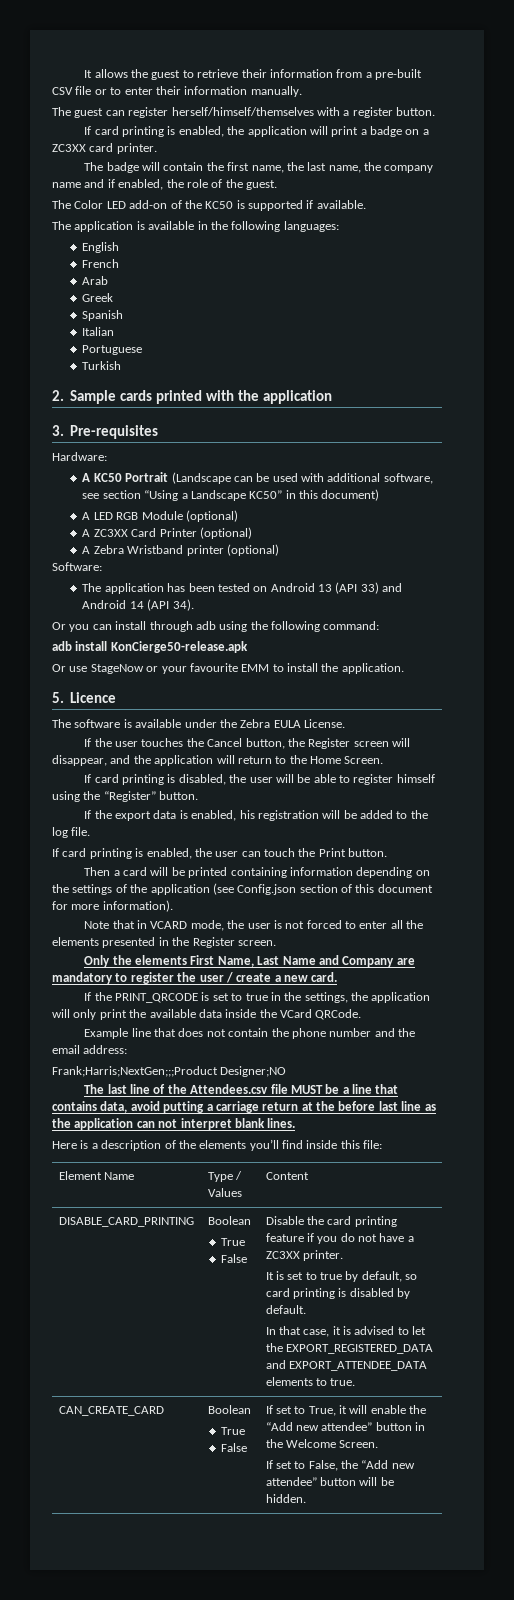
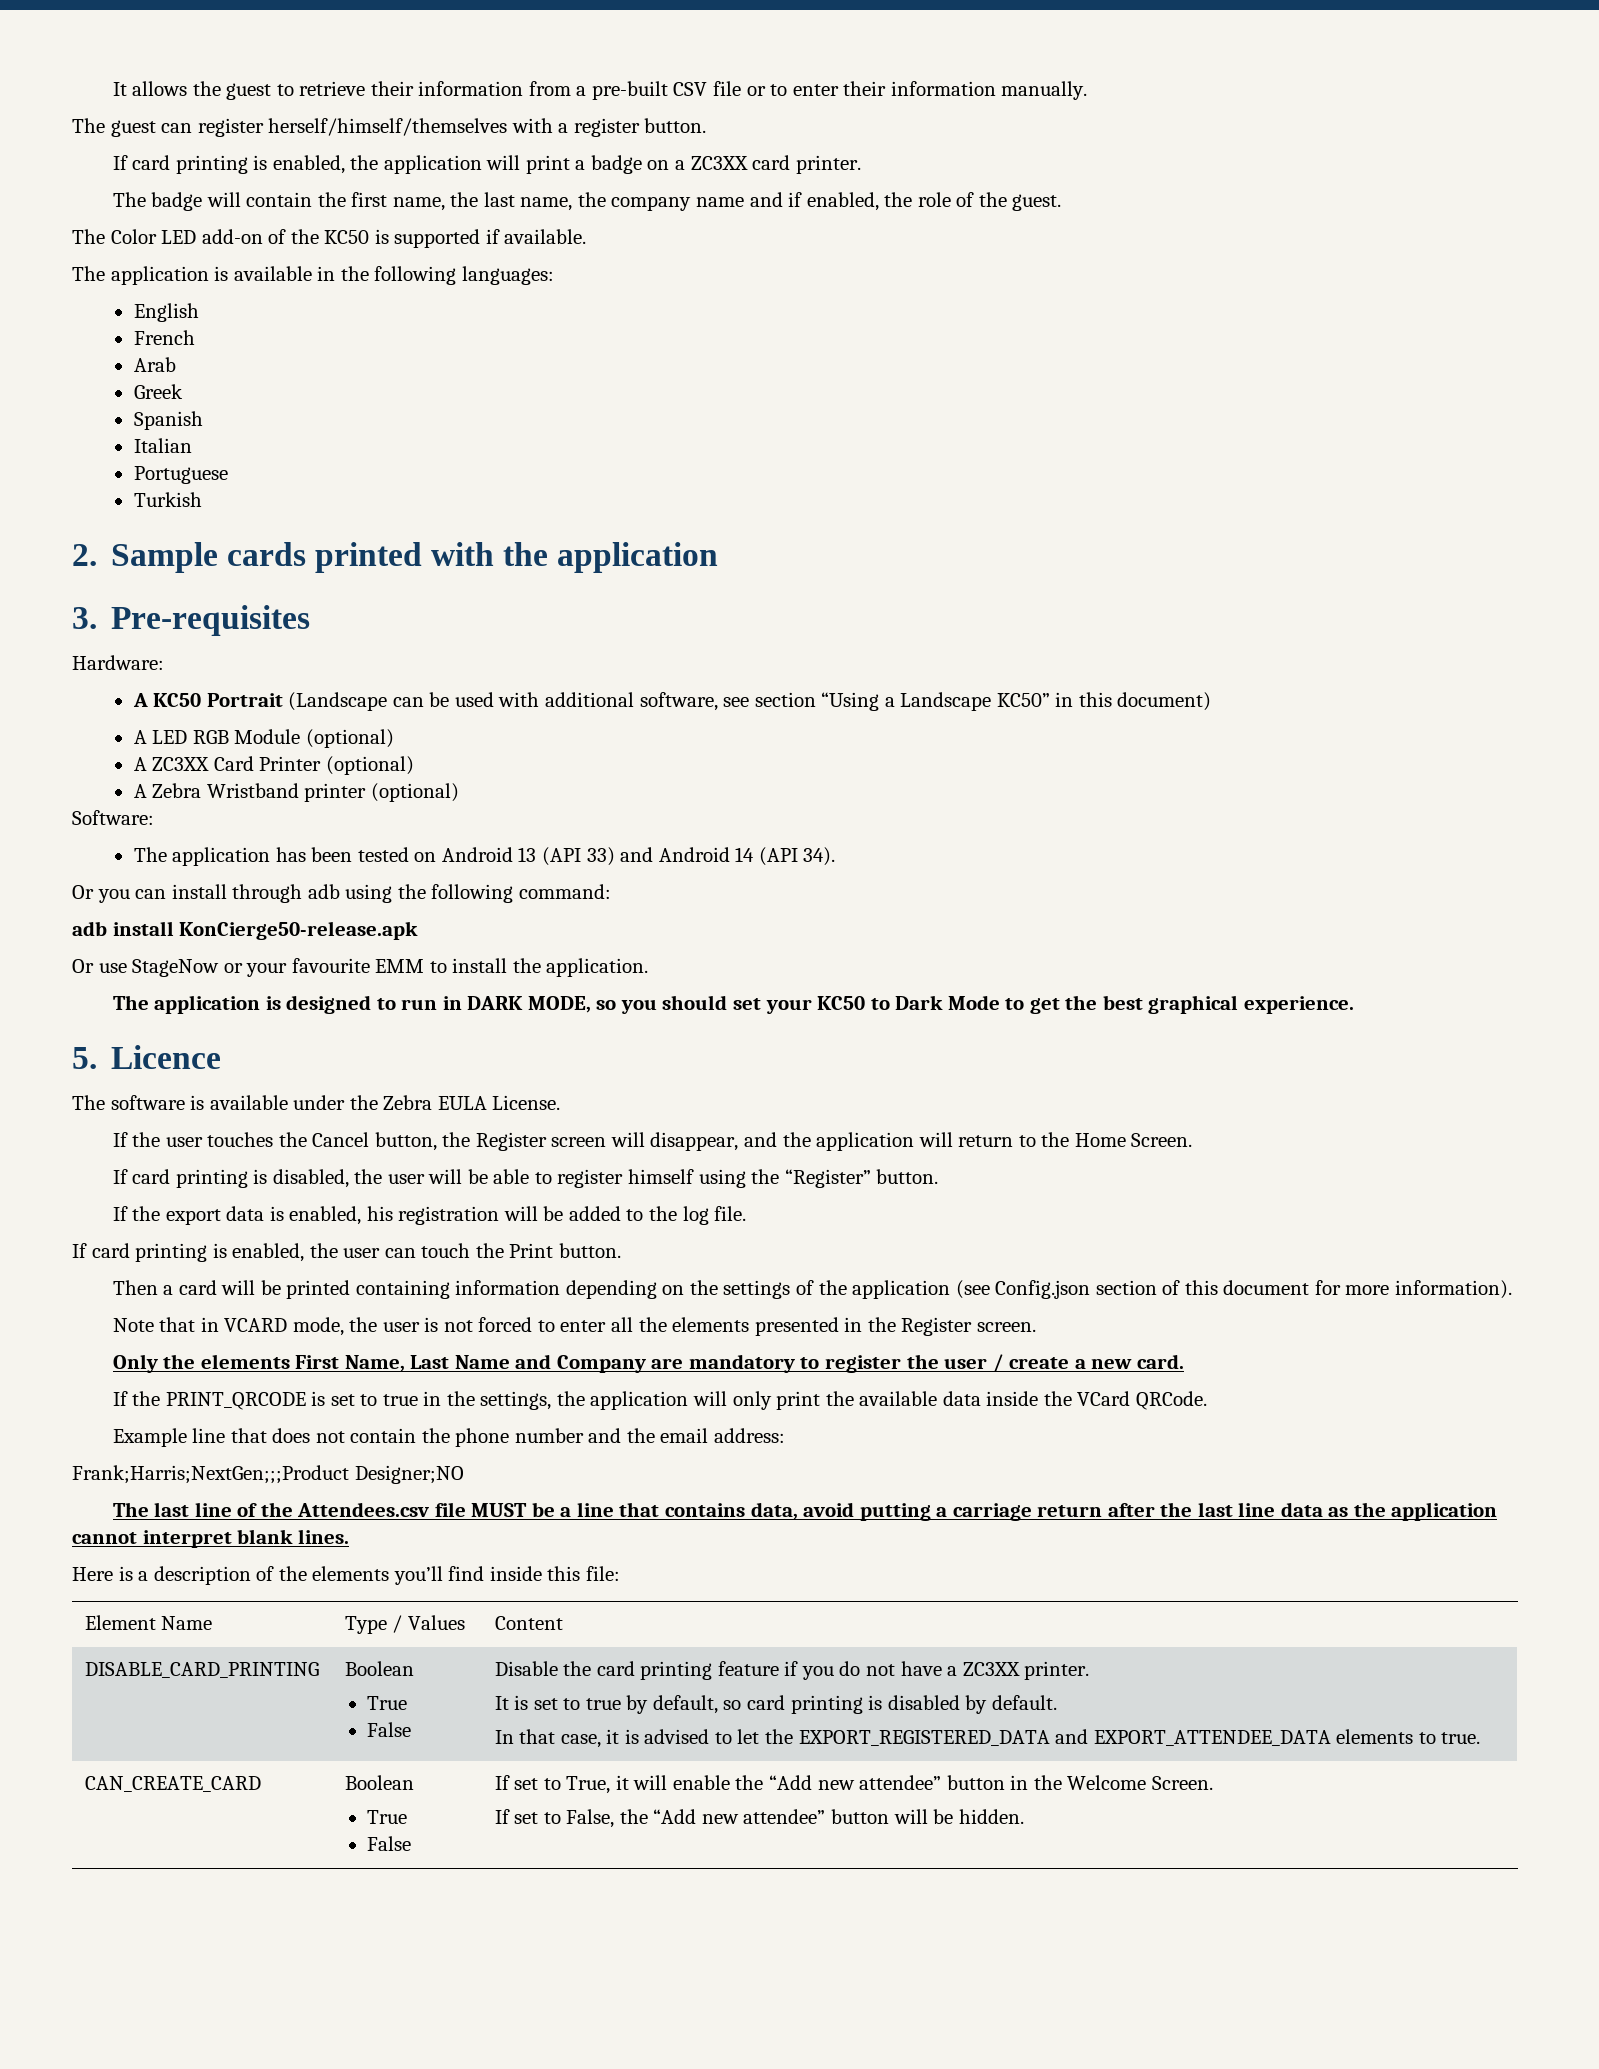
+ The application is designed to run in DARK MODE, so you should set your KC50 to Dark Mode to get the best graphical experience.
- The last line of the Attendees.csv file MUST be a line that contains data, avoid putting a carriage return at the before last line as the application can not interpret blank lines.
+ The last line of the Attendees.csv file MUST be a line that contains data, avoid putting a carriage return after the last line data as the application cannot interpret blank lines.

